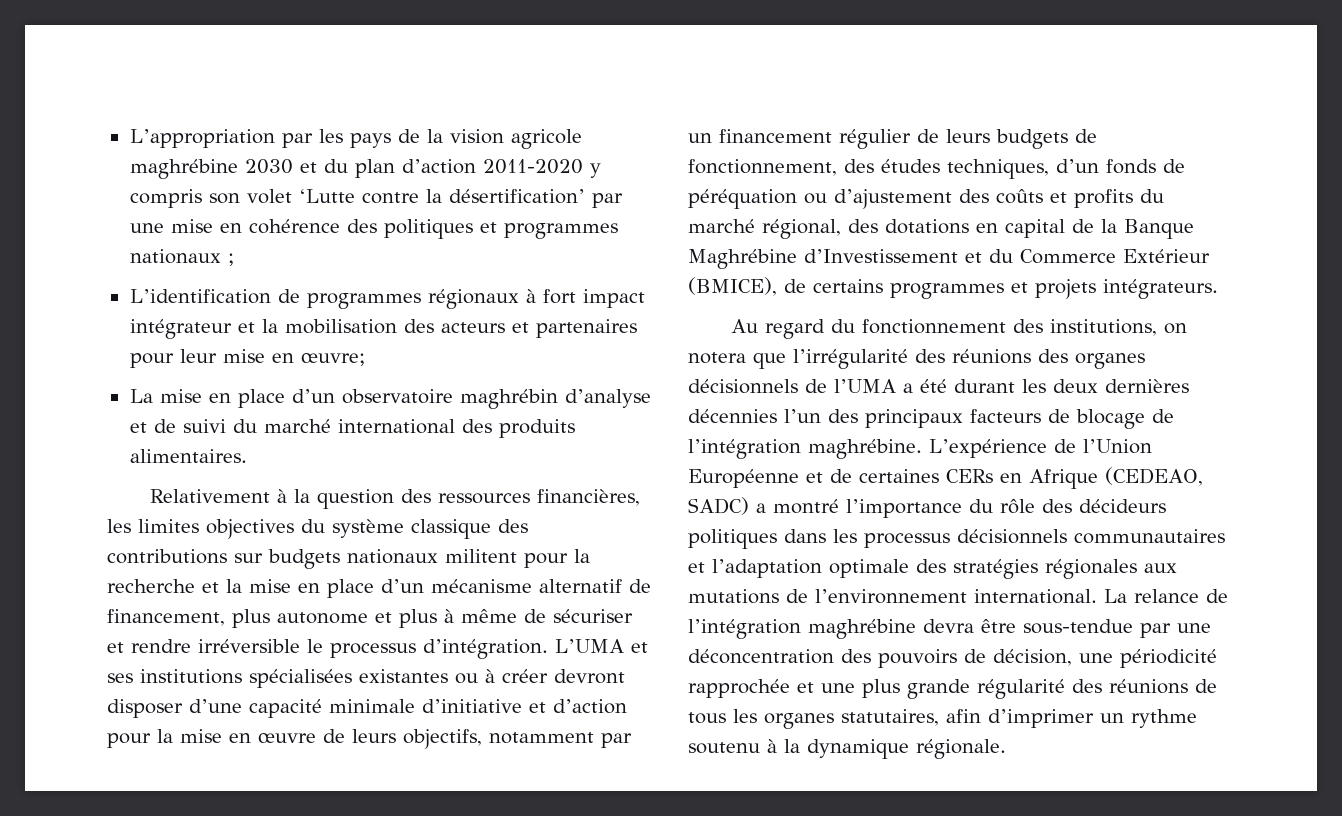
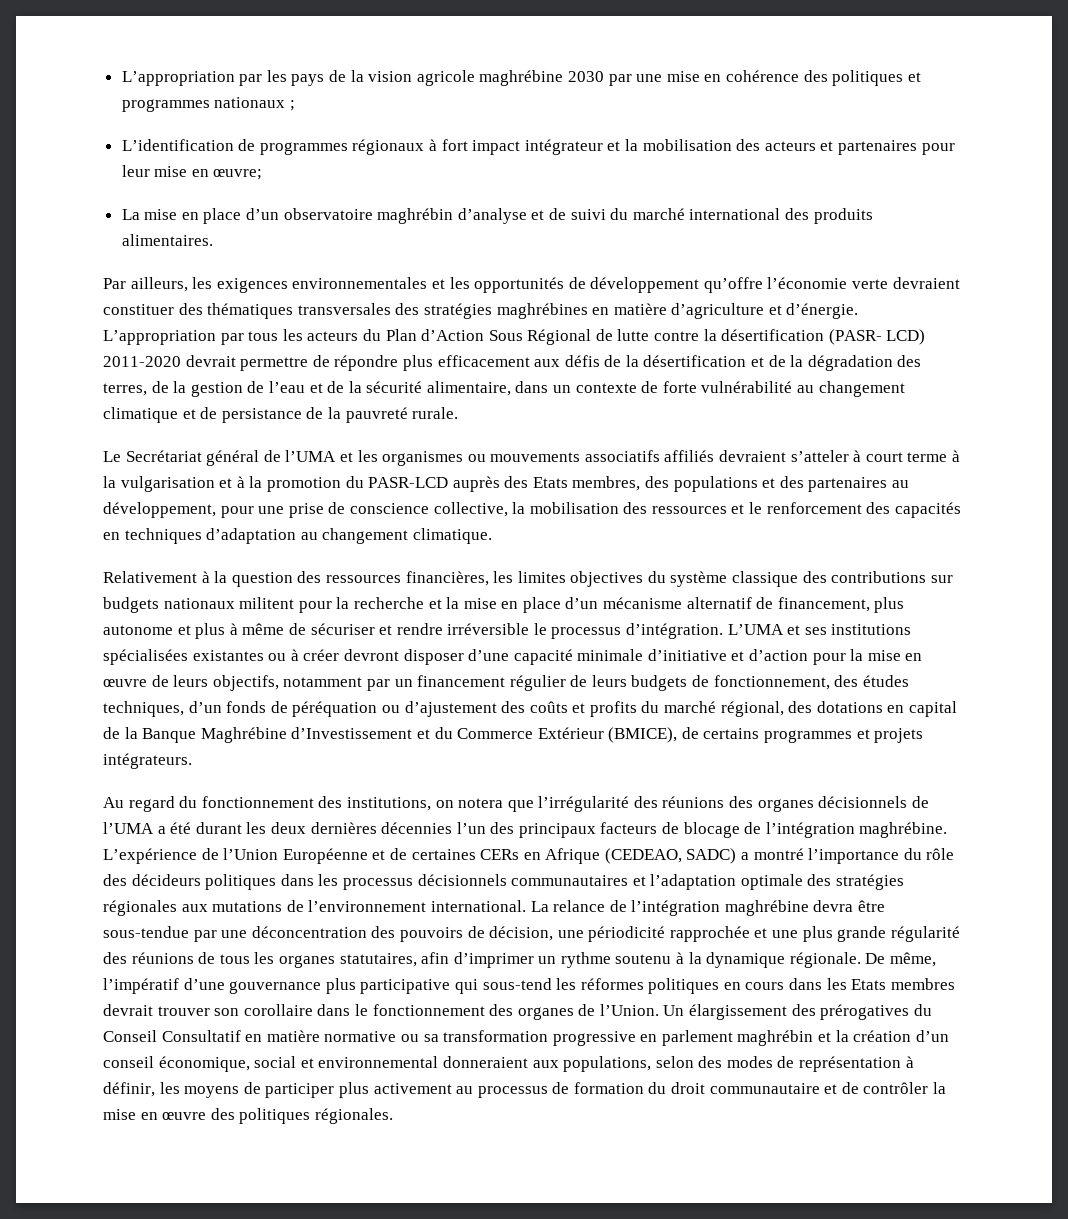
- L’appropriation par les pays de la vision agricole maghrébine 2030 et du plan d’action 2011-2020 y compris son volet ‘Lutte contre la désertification’ par une mise en cohérence des politiques et programmes nationaux ;
+ L’appropriation par les pays de la vision agricole maghrébine 2030 par une mise en cohérence des politiques et programmes nationaux ;
+ Par ailleurs, les exigences environnementales et les opportunités de développement qu’offre l’économie verte devraient constituer des thématiques transversales des stratégies maghrébines en matière d’agriculture et d’énergie. L’appropriation par tous les acteurs du Plan d’Action Sous Régional de lutte contre la désertification (PASR- LCD) 2011-2020 devrait permettre de répondre plus efficacement aux défis de la désertification et de la dégradation des terres, de la gestion de l’eau et de la sécurité alimentaire, dans un contexte de forte vulnérabilité au changement climatique et de persistance de la pauvreté rurale.
+ Le Secrétariat général de l’UMA et les organismes ou mouvements associatifs affiliés devraient s’atteler à court terme à la vulgarisation et à la promotion du PASR-LCD auprès des Etats membres, des populations et des partenaires au développement, pour une prise de conscience collective, la mobilisation des ressources et le renforcement des capacités en techniques d’adaptation au changement climatique.
+ De même, l’impératif d’une gouvernance plus participative qui sous-tend les réformes politiques en cours dans les Etats membres devrait trouver son corollaire dans le fonctionnement des organes de l’Union. Un élargissement des prérogatives du Conseil Consultatif en matière normative ou sa transformation progressive en parlement maghrébin et la création d’un conseil économique, social et environnemental donneraient aux populations, selon des modes de représentation à définir, les moyens de participer plus activement au processus de formation du droit communautaire et de contrôler la mise en œuvre des politiques régionales.

